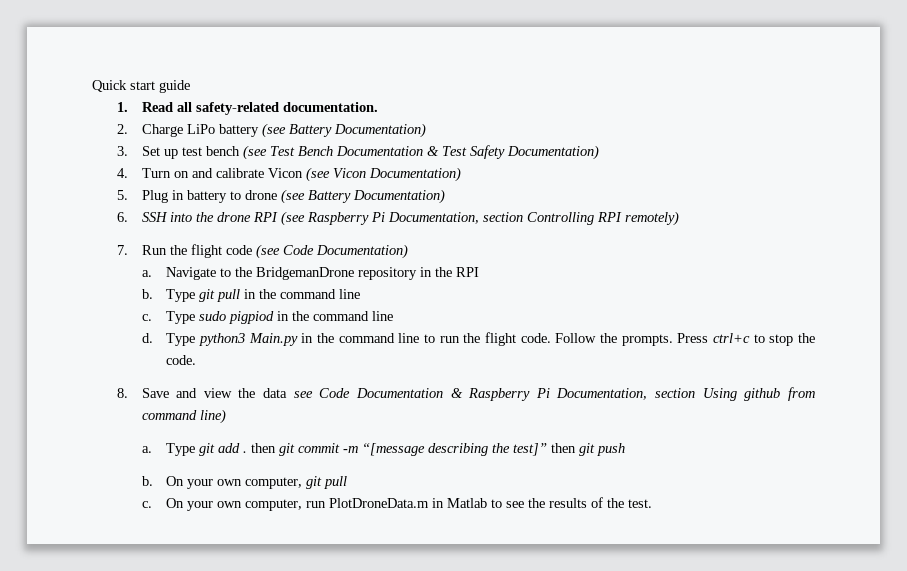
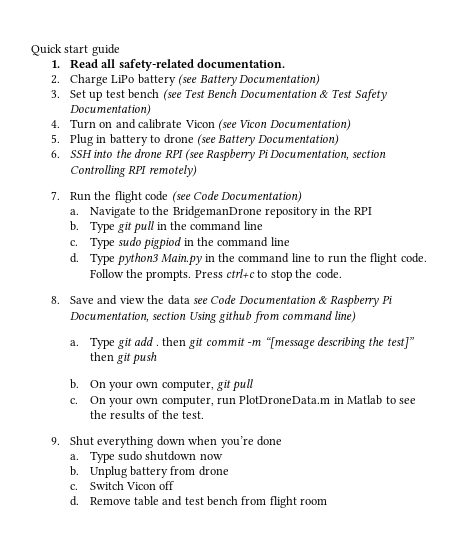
+ 9. Shut everything down when you’re done
+ a. Type sudo shutdown now
+ b. Unplug battery from drone
+ c. Switch Vicon off
+ d. Remove table and test bench from flight room

